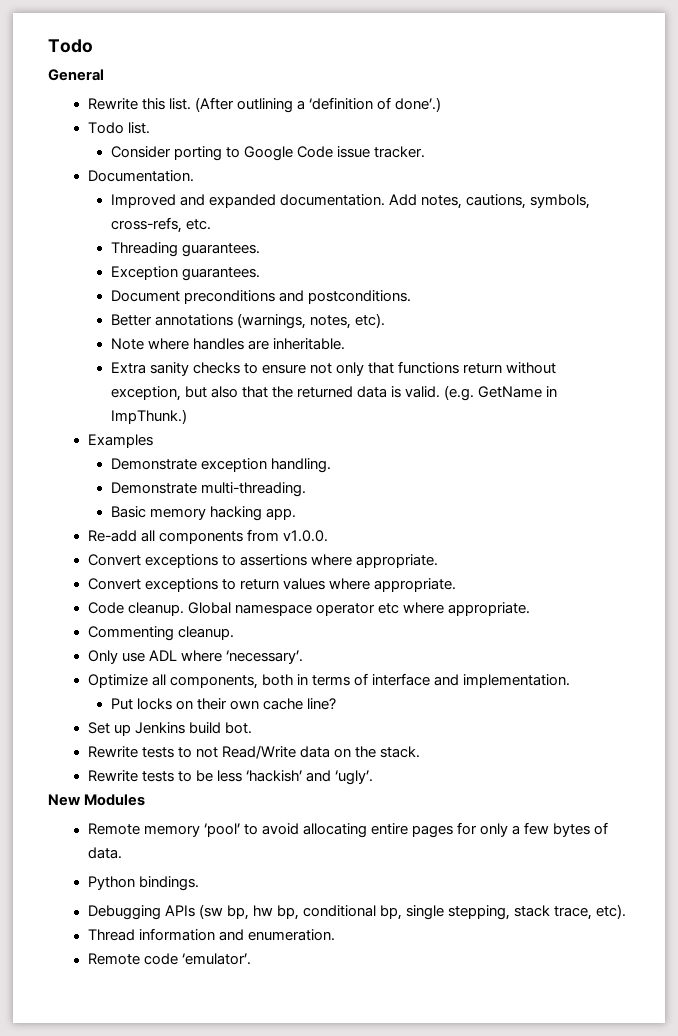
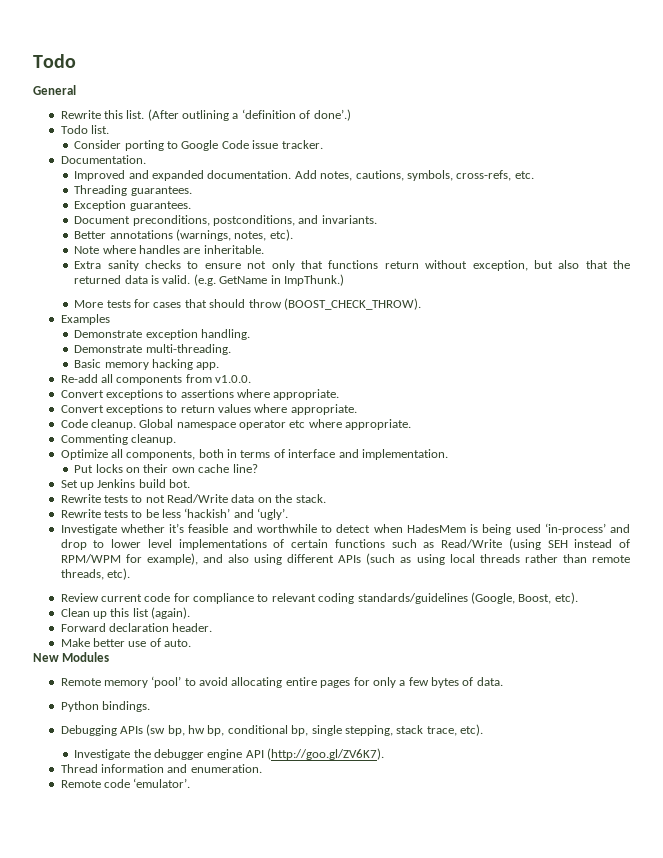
- Document preconditions and postconditions.
+ Document preconditions, postconditions, and invariants.
+ More tests for cases that should throw (BOOST_CHECK_THROW).
- Only use ADL where ‘necessary’.
+ Investigate whether it’s feasible and worthwhile to detect when HadesMem is being used ‘in-process’ and drop to lower level implementations of certain functions such as Read/Write (using SEH instead of RPM/WPM for example), and also using different APIs (such as using local threads rather than remote threads, etc).
+ Review current code for compliance to relevant coding standards/guidelines (Google, Boost, etc).
+ Clean up this list (again).
+ Forward declaration header.
+ Make better use of auto.
+ Investigate the debugger engine API (http://goo.gl/ZV6K7).

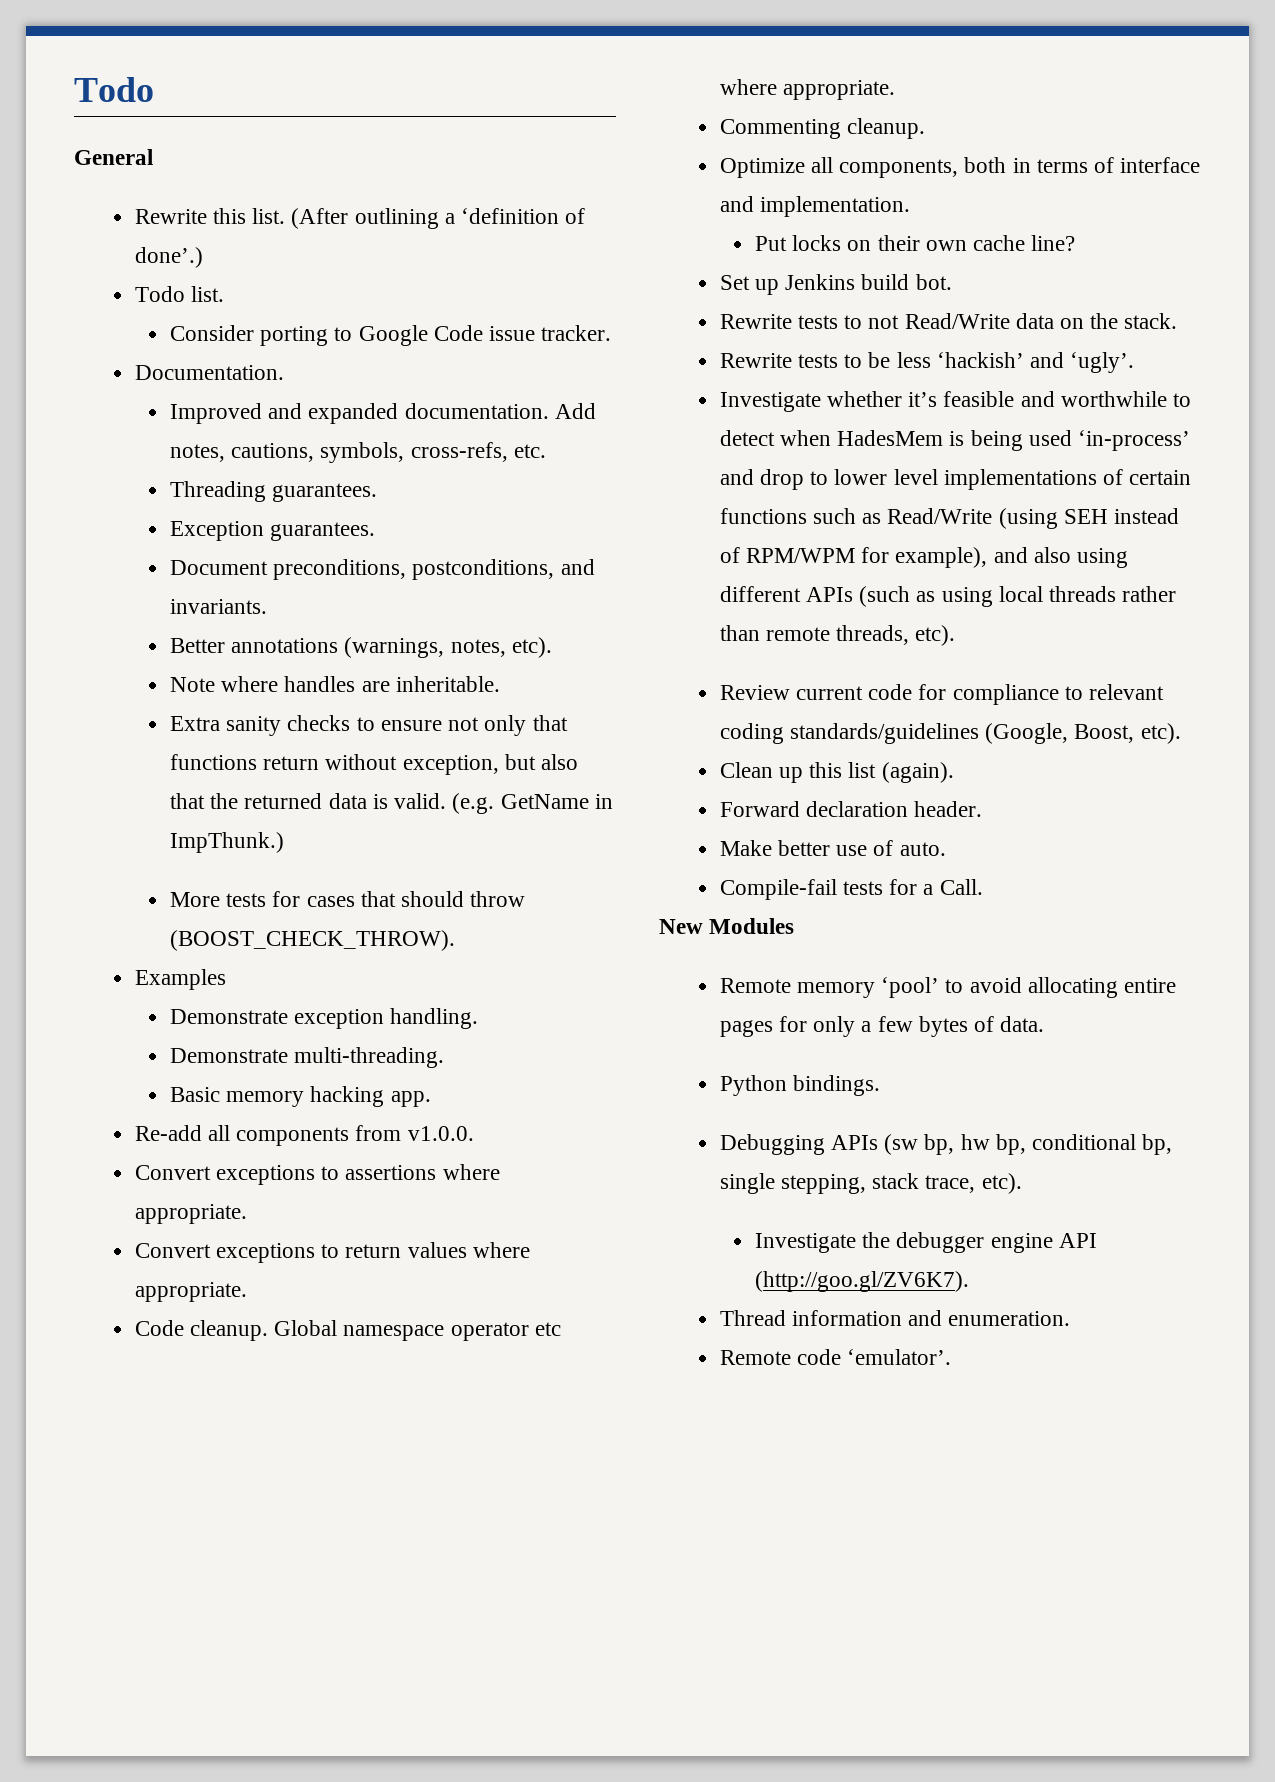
+ Compile-fail tests for a Call.

